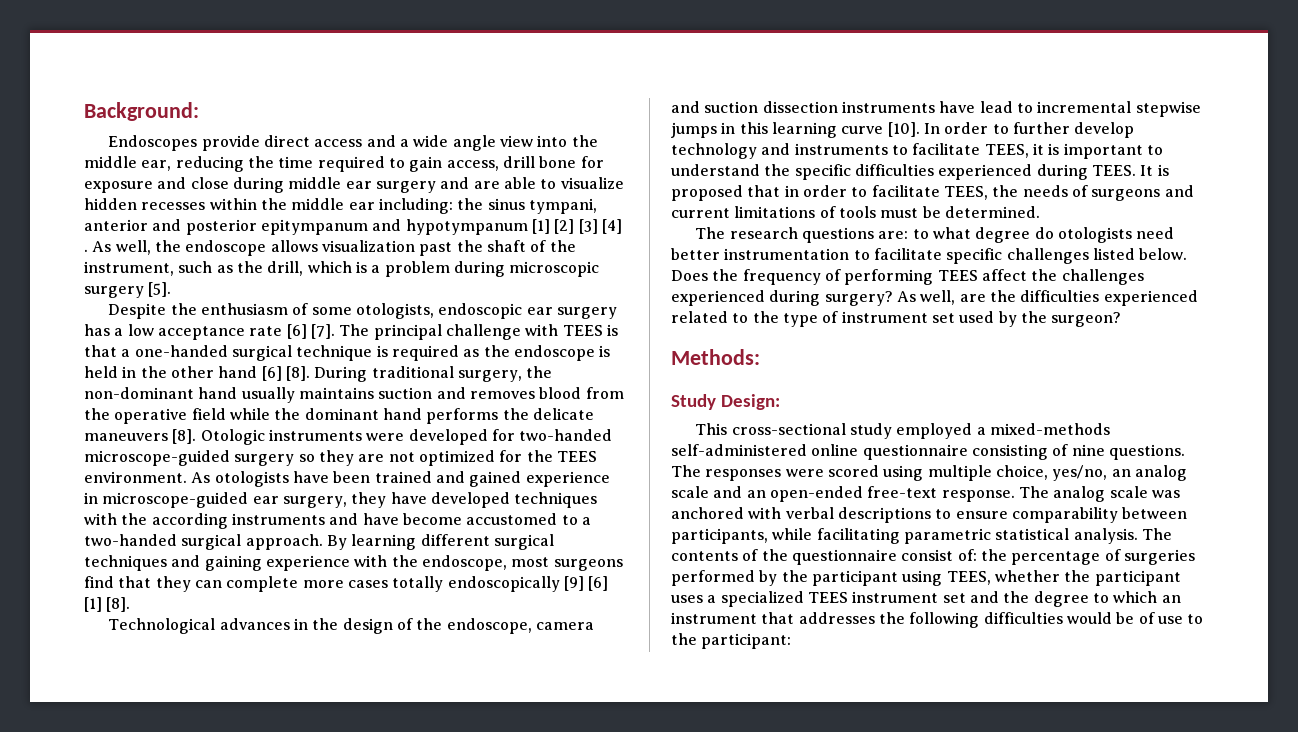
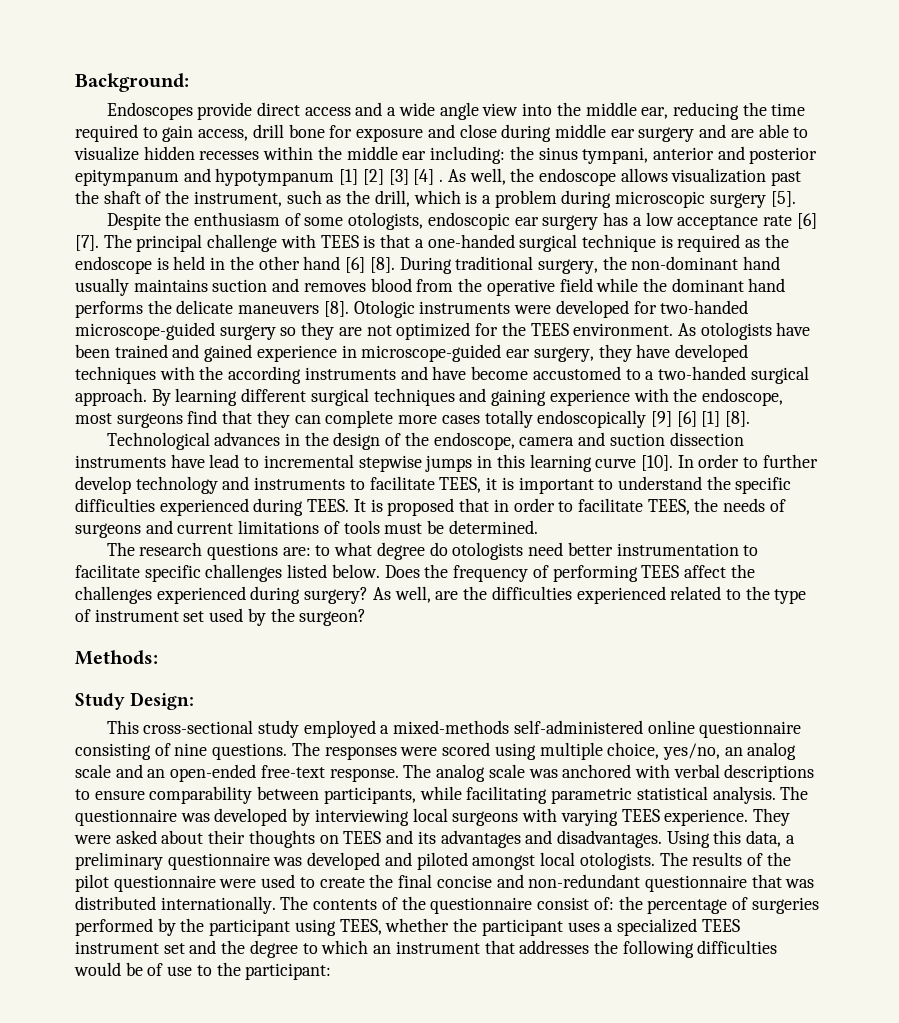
- The contents of the questionnaire consist of: the percentage of surgeries performed by the participant using TEES, whether the participant uses a specialized TEES instrument set and the degree to which an instrument that addresses the following difficulties would be of use to the participant:
+ The questionnaire was developed by interviewing local surgeons with varying TEES experience. They were asked about their thoughts on TEES and its advantages and disadvantages. Using this data, a preliminary questionnaire was developed and piloted amongst local otologists. The results of the pilot questionnaire were used to create the final concise and non-redundant questionnaire that was distributed internationally. The contents of the questionnaire consist of: the percentage of surgeries performed by the participant using TEES, whether the participant uses a specialized TEES instrument set and the degree to which an instrument that addresses the following difficulties would be of use to the participant:

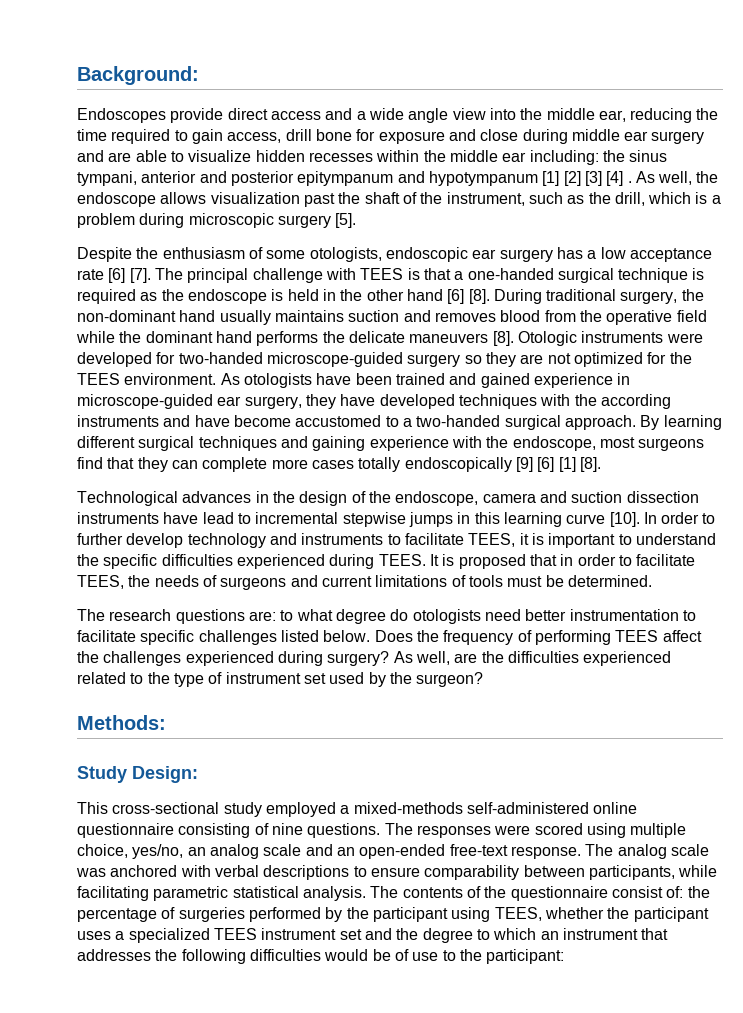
- The questionnaire was developed by interviewing local surgeons with varying TEES experience. They were asked about their thoughts on TEES and its advantages and disadvantages. Using this data, a preliminary questionnaire was developed and piloted amongst local otologists. The results of the pilot questionnaire were used to create the final concise and non-redundant questionnaire that was distributed internationally. The contents of the questionnaire consist of: the percentage of surgeries performed by the participant using TEES, whether the participant uses a specialized TEES instrument set and the degree to which an instrument that addresses the following difficulties would be of use to the participant:
+ The contents of the questionnaire consist of: the percentage of surgeries performed by the participant using TEES, whether the participant uses a specialized TEES instrument set and the degree to which an instrument that addresses the following difficulties would be of use to the participant:

